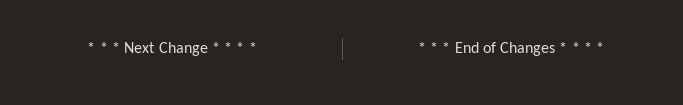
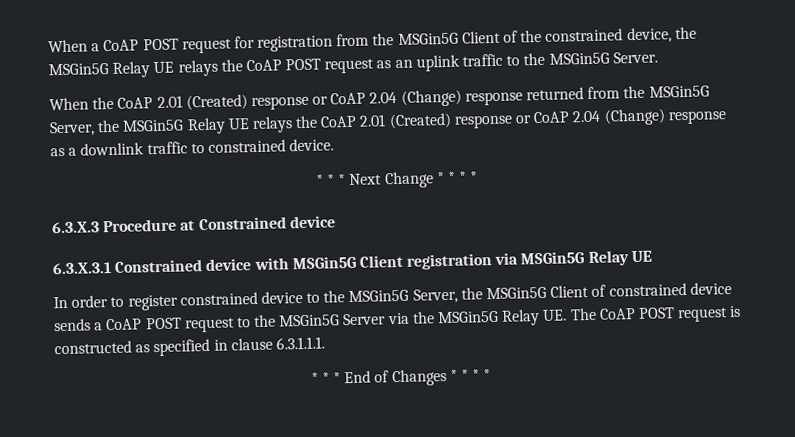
+ When a CoAP POST request for registration from the MSGin5G Client of the constrained device, the MSGin5G Relay UE relays the CoAP POST request as an uplink traffic to the MSGin5G Server.
+ When the CoAP 2.01 (Created) response or CoAP 2.04 (Change) response returned from the MSGin5G Server, the MSGin5G Relay UE relays the CoAP 2.01 (Created) response or CoAP 2.04 (Change) response as a downlink traffic to constrained device.
+ 6.3.X.3 Procedure at Constrained device
+ 6.3.X.3.1 Constrained device with MSGin5G Client registration via MSGin5G Relay UE
+ In order to register constrained device to the MSGin5G Server, the MSGin5G Client of constrained device sends a CoAP POST request to the MSGin5G Server via the MSGin5G Relay UE. The CoAP POST request is constructed as specified in clause 6.3.1.1.1.

